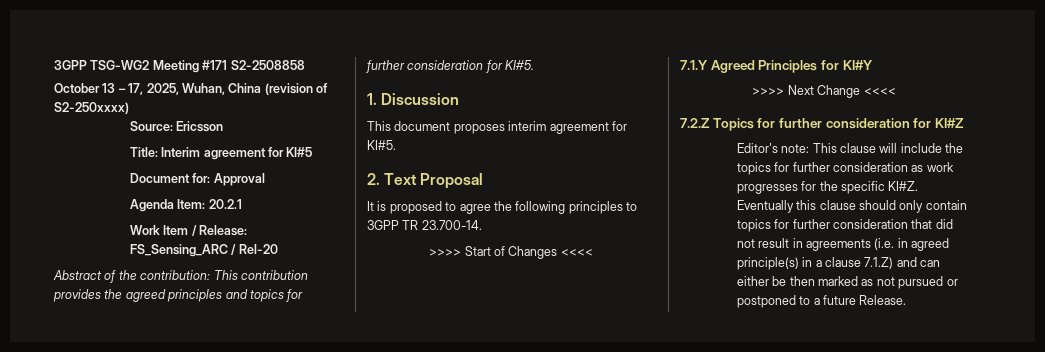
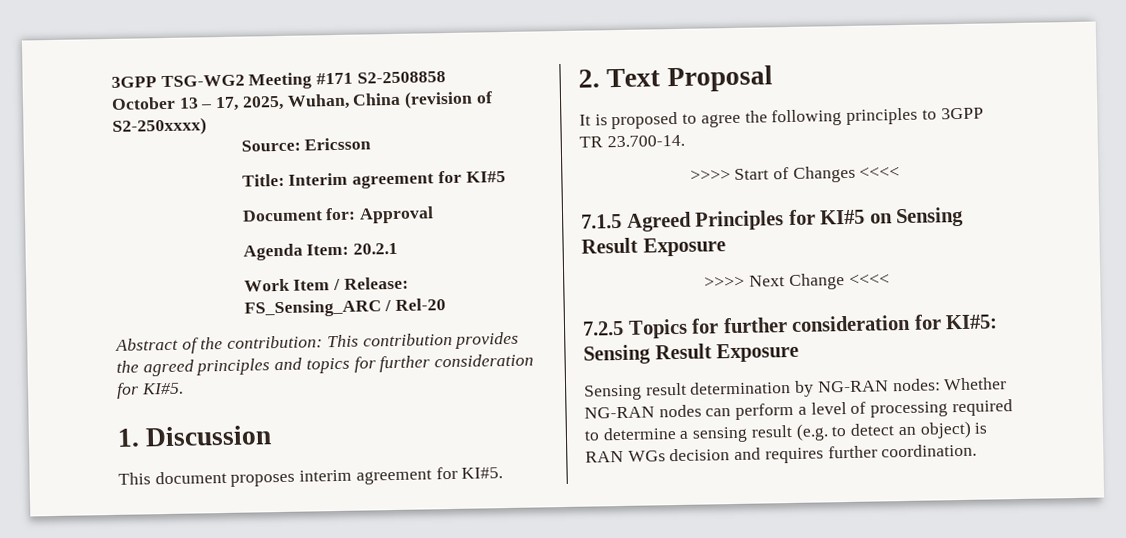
- 7.1.Y Agreed Principles for KI#Y
+ 7.1.5 Agreed Principles for KI#5 on Sensing Result Exposure
- 7.2.Z Topics for further consideration for KI#Z
- Editor's note: This clause will include the topics for further consideration as work progresses for the specific KI#Z. Eventually this clause should only contain topics for further consideration that did not result in agreements (i.e. in agreed principle(s) in a clause 7.1.Z) and can either be then marked as not pursued or postponed to a future Release.
+ 7.2.5 Topics for further consideration for KI#5: Sensing Result Exposure
+ Sensing result determination by NG-RAN nodes: Whether NG-RAN nodes can perform a level of processing required to determine a sensing result (e.g. to detect an object) is RAN WGs decision and requires further coordination.

